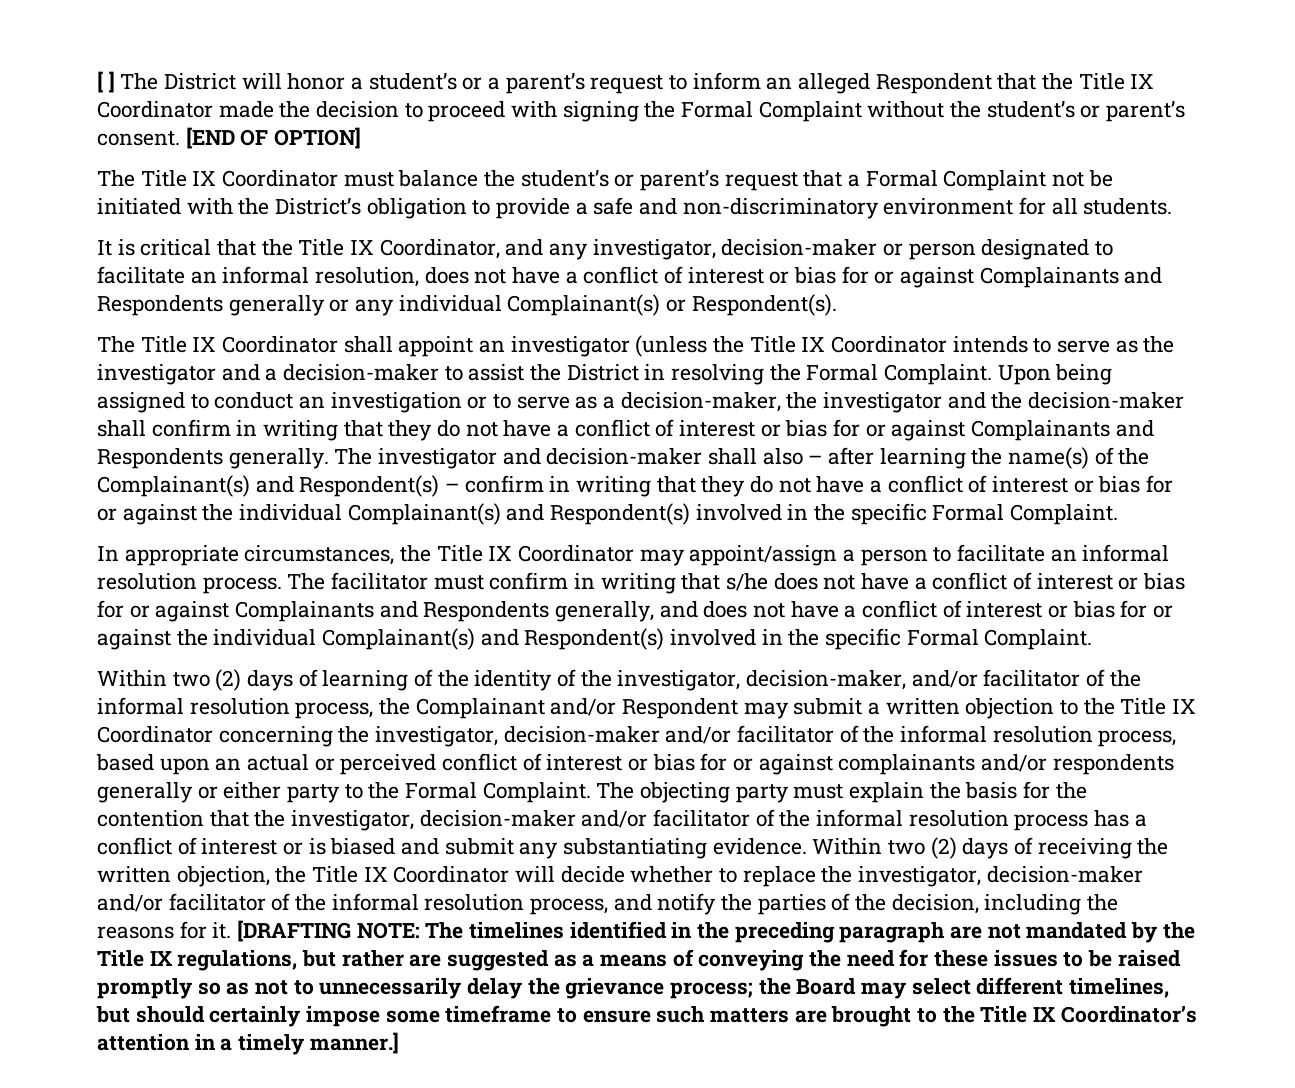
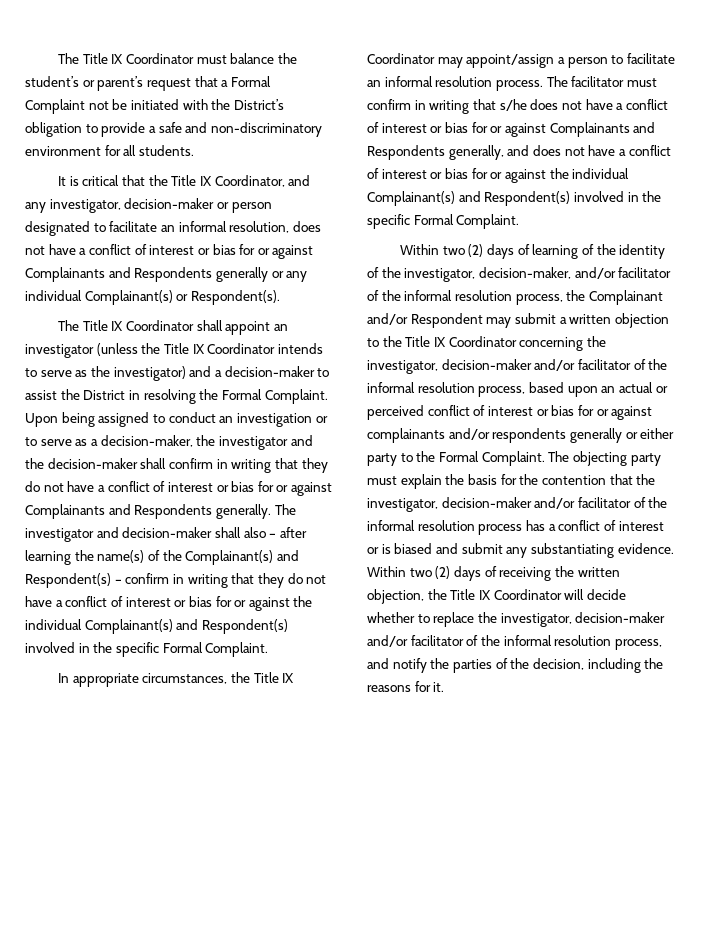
- [ ] The District will honor a student’s or a parent’s request to inform an alleged Respondent that the Title IX Coordinator made the decision to proceed with signing the Formal Complaint without the student’s or parent’s consent. [END OF OPTION]
- The Title IX Coordinator shall appoint an investigator (unless the Title IX Coordinator intends to serve as the investigator and a decision-maker to assist the District in resolving the Formal Complaint.
+ The Title IX Coordinator shall appoint an investigator (unless the Title IX Coordinator intends to serve as the investigator) and a decision-maker to assist the District in resolving the Formal Complaint.
- [DRAFTING NOTE: The timelines identified in the preceding paragraph are not mandated by the Title IX regulations, but rather are suggested as a means of conveying the need for these issues to be raised promptly so as not to unnecessarily delay the grievance process; the Board may select different timelines, but should certainly impose some timeframe to ensure such matters are brought to the Title IX Coordinator’s attention in a timely manner.]

